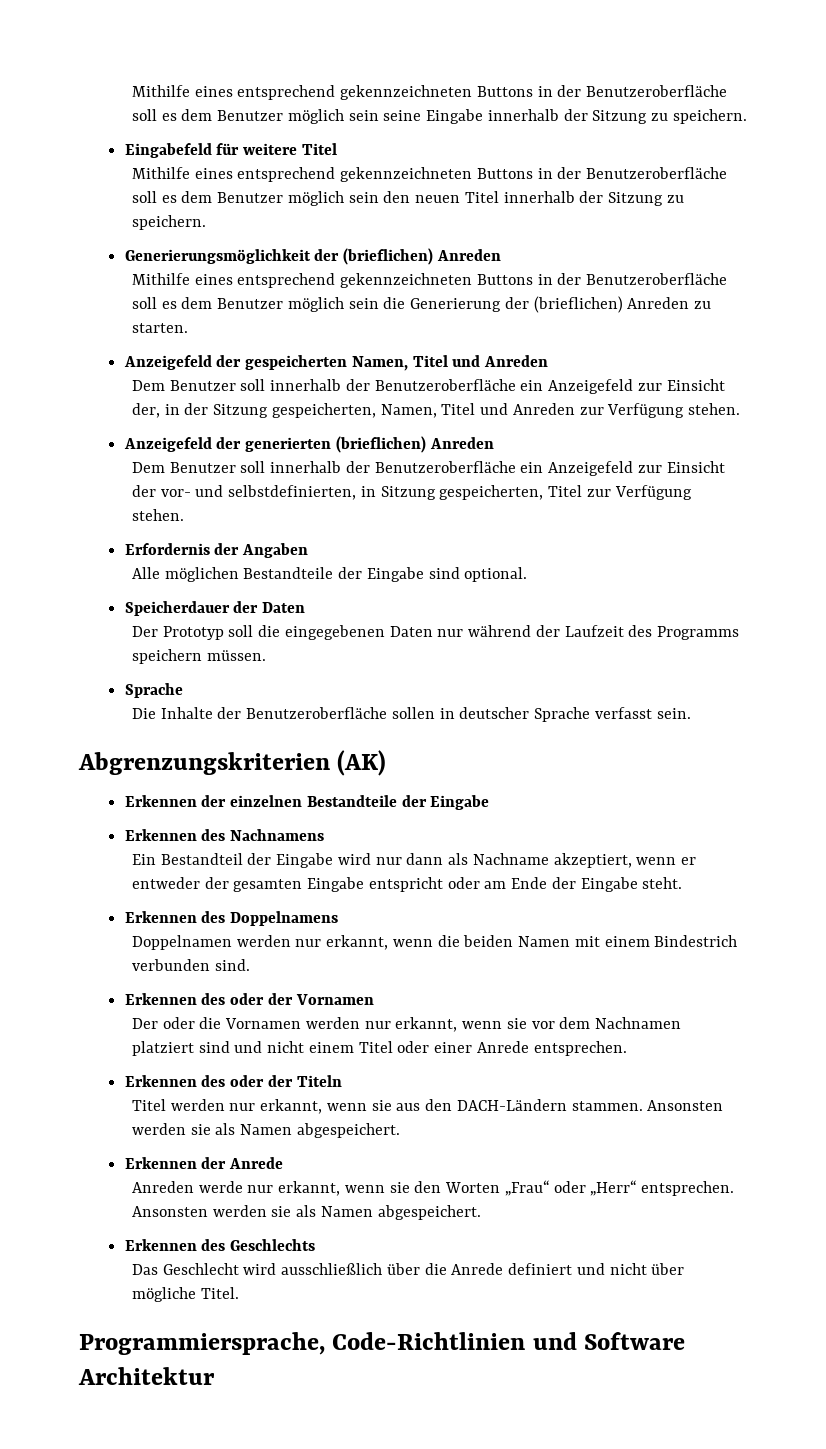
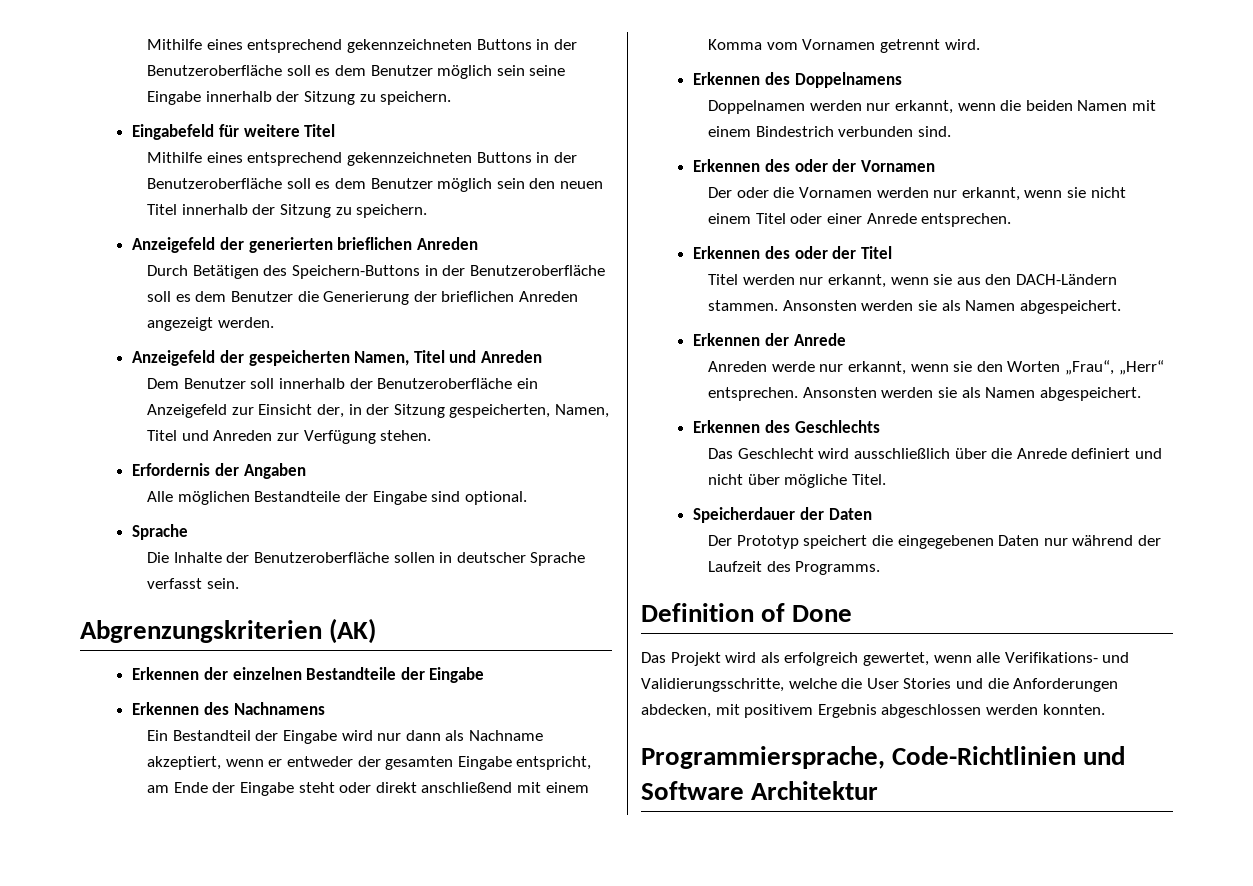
- Generierungsmöglichkeit der (brieflichen) Anreden
- Mithilfe eines entsprechend gekennzeichneten Buttons in der Benutzeroberfläche soll es dem Benutzer möglich sein die Generierung der (brieflichen) Anreden zu starten.
+ Anzeigefeld der generierten brieflichen Anreden
+ Durch Betätigen des Speichern-Buttons in der Benutzeroberfläche soll es dem Benutzer die Generierung der brieflichen Anreden angezeigt werden.
- Anzeigefeld der generierten (brieflichen) Anreden
- Dem Benutzer soll innerhalb der Benutzeroberfläche ein Anzeigefeld zur Einsicht der vor- und selbstdefinierten, in Sitzung gespeicherten, Titel zur Verfügung stehen.
- Speicherdauer der Daten
- Der Prototyp soll die eingegebenen Daten nur während der Laufzeit des Programms speichern müssen.
- Ein Bestandteil der Eingabe wird nur dann als Nachname akzeptiert, wenn er entweder der gesamten Eingabe entspricht oder am Ende der Eingabe steht.
+ Ein Bestandteil der Eingabe wird nur dann als Nachname akzeptiert, wenn er entweder der gesamten Eingabe entspricht, am Ende der Eingabe steht oder direkt anschließend mit einem Komma vom Vornamen getrennt wird.
- Der oder die Vornamen werden nur erkannt, wenn sie vor dem Nachnamen platziert sind und nicht einem Titel oder einer Anrede entsprechen.
+ Der oder die Vornamen werden nur erkannt, wenn sie nicht einem Titel oder einer Anrede entsprechen.
- Erkennen des oder der Titeln
+ Erkennen des oder der Titel
- Anreden werde nur erkannt, wenn sie den Worten „Frau“ oder „Herr“ entsprechen.
+ Anreden werde nur erkannt, wenn sie den Worten „Frau“, „Herr“ entsprechen.
+ Speicherdauer der Daten
+ Der Prototyp speichert die eingegebenen Daten nur während der Laufzeit des Programms.
+ Definition of Done
+ Das Projekt wird als erfolgreich gewertet, wenn alle Verifikations- und Validierungsschritte, welche die User Stories und die Anforderungen abdecken, mit positivem Ergebnis abgeschlossen werden konnten.

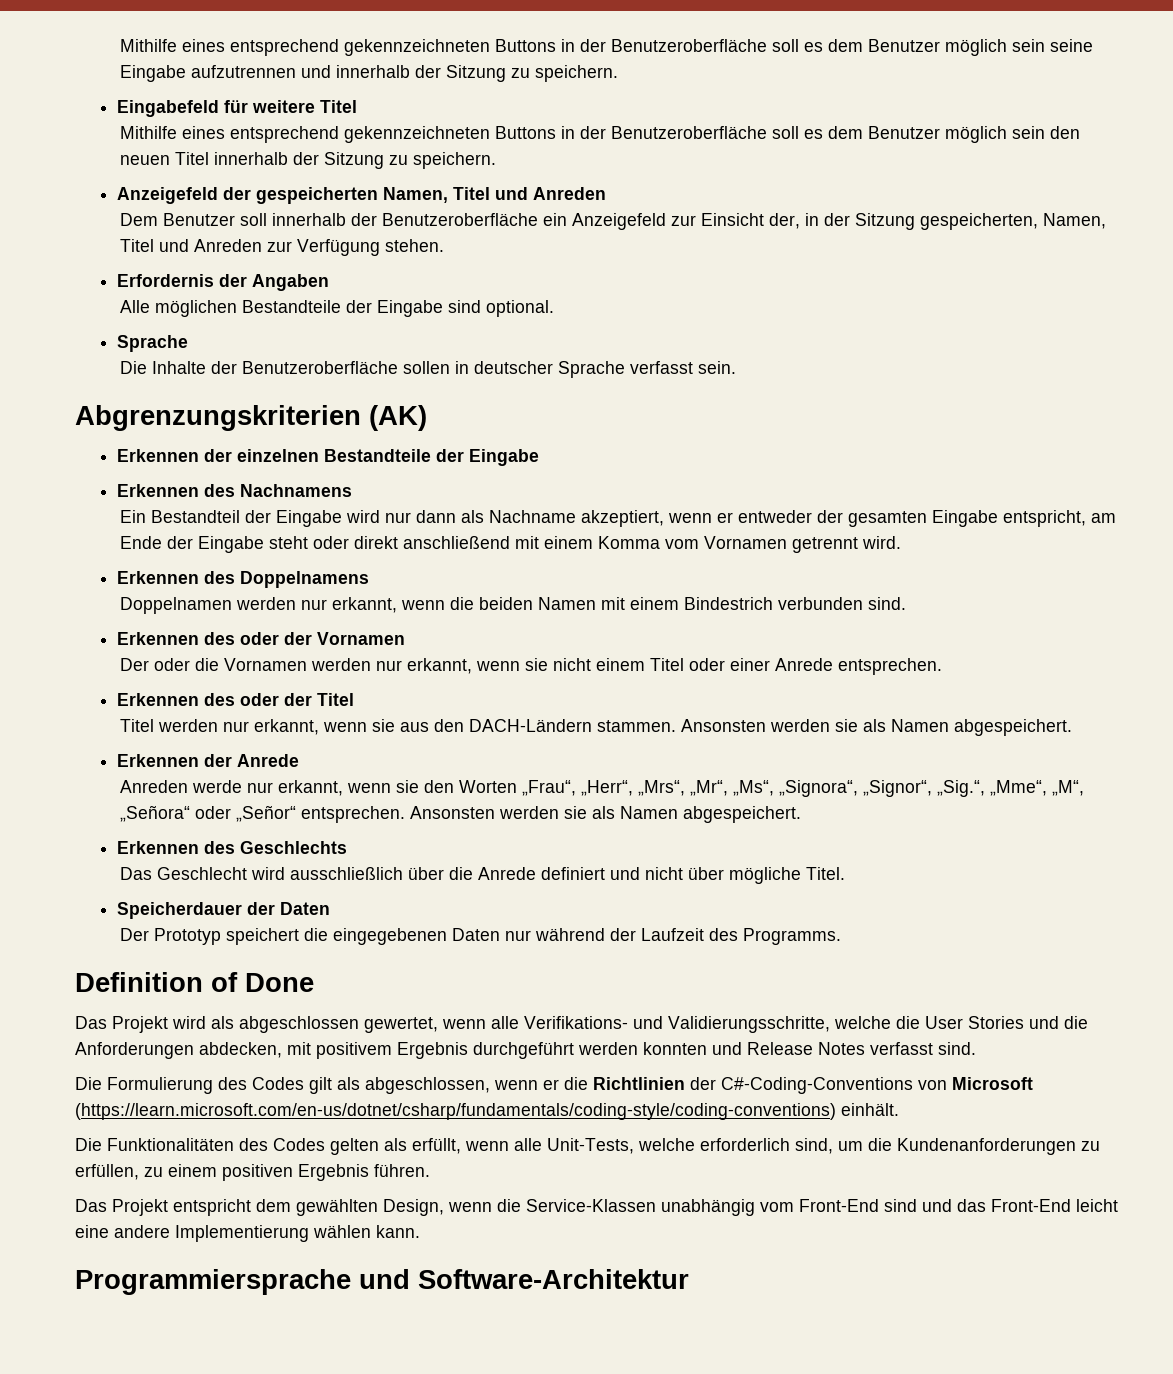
- Mithilfe eines entsprechend gekennzeichneten Buttons in der Benutzeroberfläche soll es dem Benutzer möglich sein seine Eingabe innerhalb der Sitzung zu speichern.
+ Mithilfe eines entsprechend gekennzeichneten Buttons in der Benutzeroberfläche soll es dem Benutzer möglich sein seine Eingabe aufzutrennen und innerhalb der Sitzung zu speichern.
- Anzeigefeld der generierten brieflichen Anreden
- Durch Betätigen des Speichern-Buttons in der Benutzeroberfläche soll es dem Benutzer die Generierung der brieflichen Anreden angezeigt werden.
- Anreden werde nur erkannt, wenn sie den Worten „Frau“, „Herr“ entsprechen.
+ Anreden werde nur erkannt, wenn sie den Worten „Frau“, „Herr“, „Mrs“, „Mr“, „Ms“, „Signora“, „Signor“, „Sig.“, „Mme“, „M“, „Señora“ oder „Señor“ entsprechen.
- Das Projekt wird als erfolgreich gewertet, wenn alle Verifikations- und Validierungsschritte, welche die User Stories und die Anforderungen abdecken, mit positivem Ergebnis abgeschlossen werden konnten.
- Programmiersprache, Code-Richtlinien und Software Architektur
+ Das Projekt wird als abgeschlossen gewertet, wenn alle Verifikations- und Validierungsschritte, welche die User Stories und die Anforderungen abdecken, mit positivem Ergebnis durchgeführt werden konnten und Release Notes verfasst sind.
+ Die Formulierung des Codes gilt als abgeschlossen, wenn er die Richtlinien der C#-Coding-Conventions von Microsoft (https://learn.microsoft.com/en-us/dotnet/csharp/fundamentals/coding-style/coding-conventions) einhält.
+ Die Funktionalitäten des Codes gelten als erfüllt, wenn alle Unit-Tests, welche erforderlich sind, um die Kundenanforderungen zu erfüllen, zu einem positiven Ergebnis führen.
+ Das Projekt entspricht dem gewählten Design, wenn die Service-Klassen unabhängig vom Front-End sind und das Front-End leicht eine andere Implementierung wählen kann.
+ Programmiersprache und Software-Architektur

